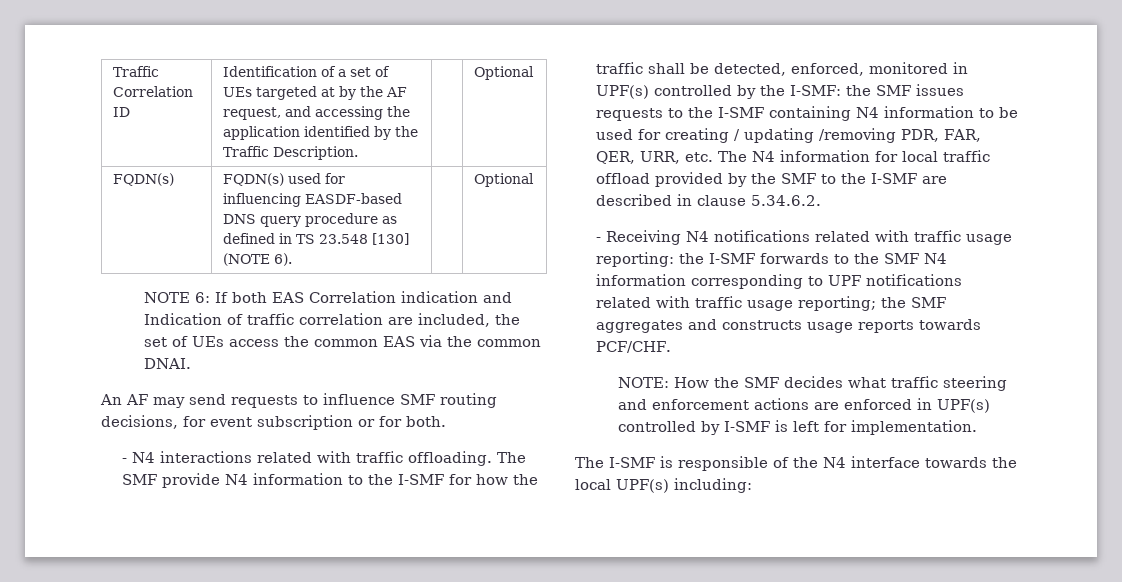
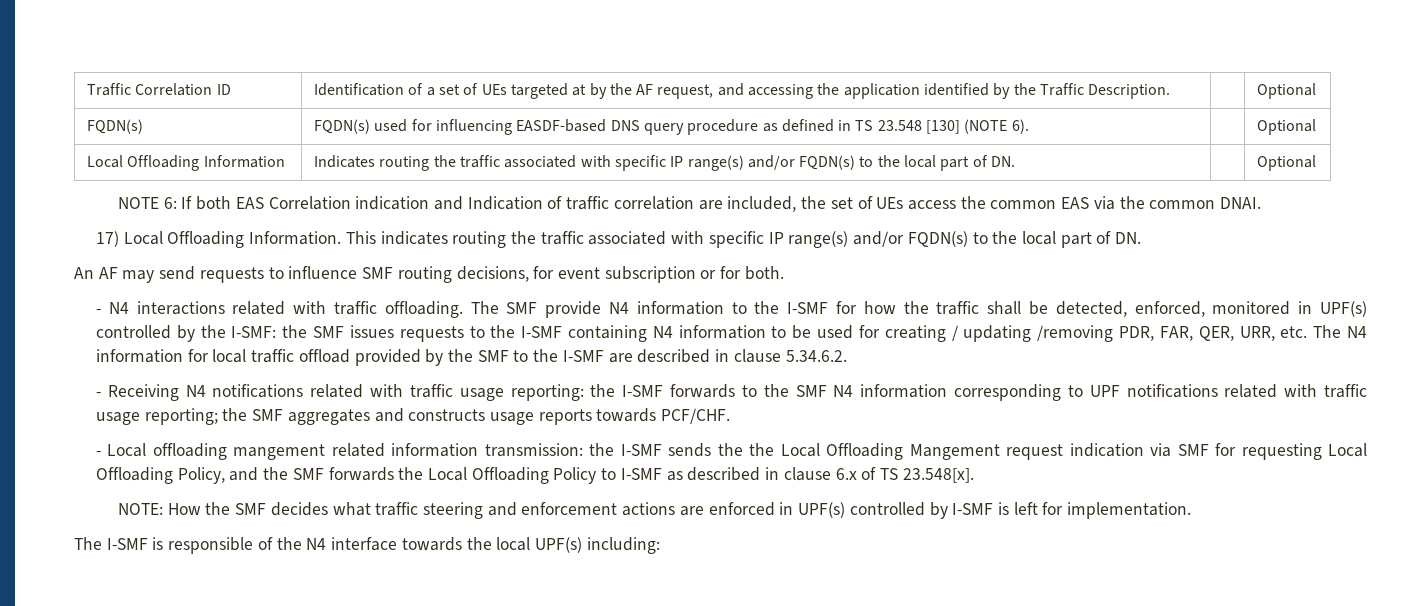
+ Local Offloading Information | Indicates routing the traffic associated with specific IP range(s) and/or FQDN(s) to the local part of DN. | | Optional
+ 17) Local Offloading Information. This indicates routing the traffic associated with specific IP range(s) and/or FQDN(s) to the local part of DN.
+ - Local offloading mangement related information transmission: the I-SMF sends the the Local Offloading Mangement request indication via SMF for requesting Local Offloading Policy, and the SMF forwards the Local Offloading Policy to I-SMF as described in clause 6.x of TS 23.548[x].

